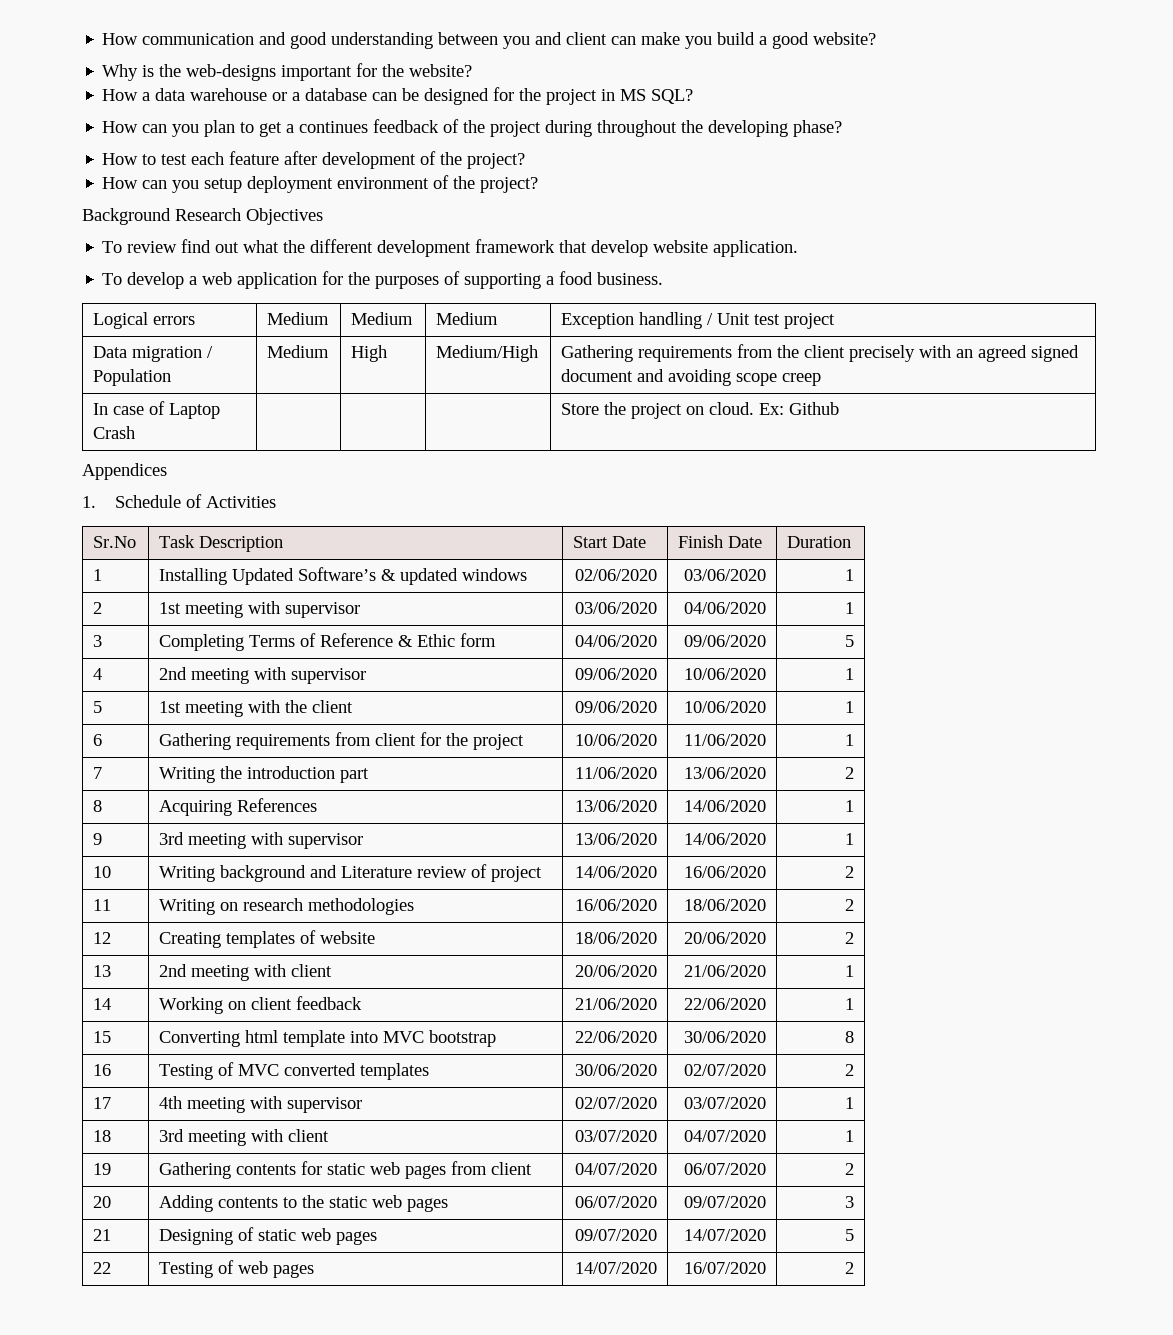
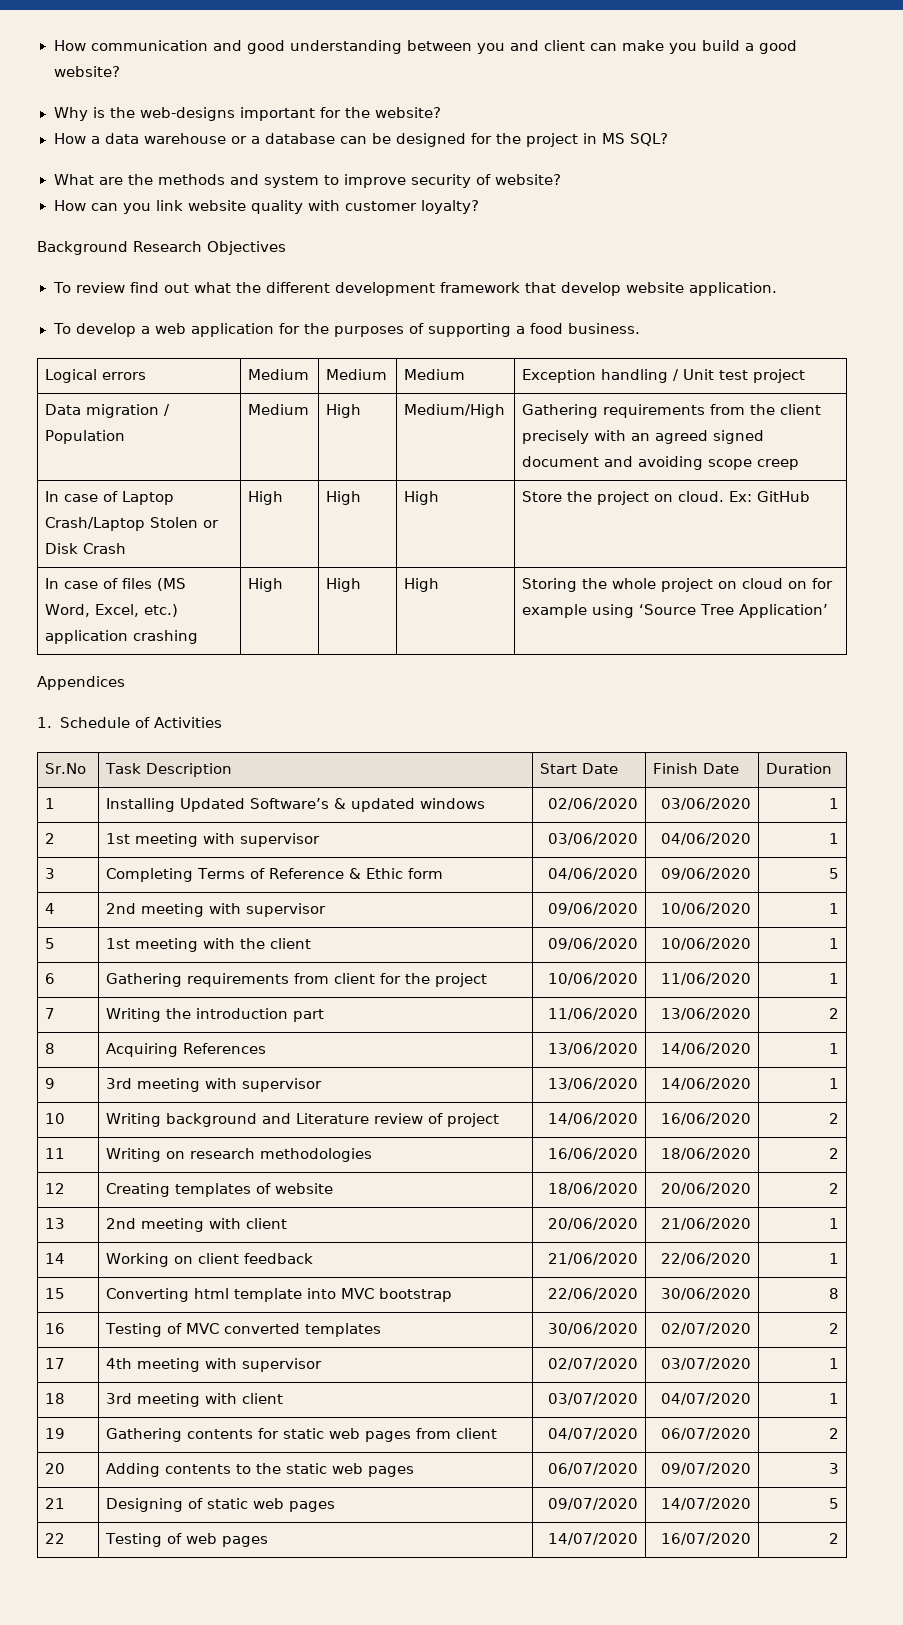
- How can you plan to get a continues feedback of the project during throughout the developing phase?
- How to test each feature after development of the project?
- How can you setup deployment environment of the project?
+ What are the methods and system to improve security of website?
+ How can you link website quality with customer loyalty?
- In case of Laptop Crash | | | | Store the project on cloud. Ex: Github
+ In case of Laptop Crash/Laptop Stolen or Disk Crash | High | High | High | Store the project on cloud. Ex: GitHub
+ In case of files (MS Word, Excel, etc.) application crashing | High | High | High | Storing the whole project on cloud on for example using ‘Source Tree Application’

